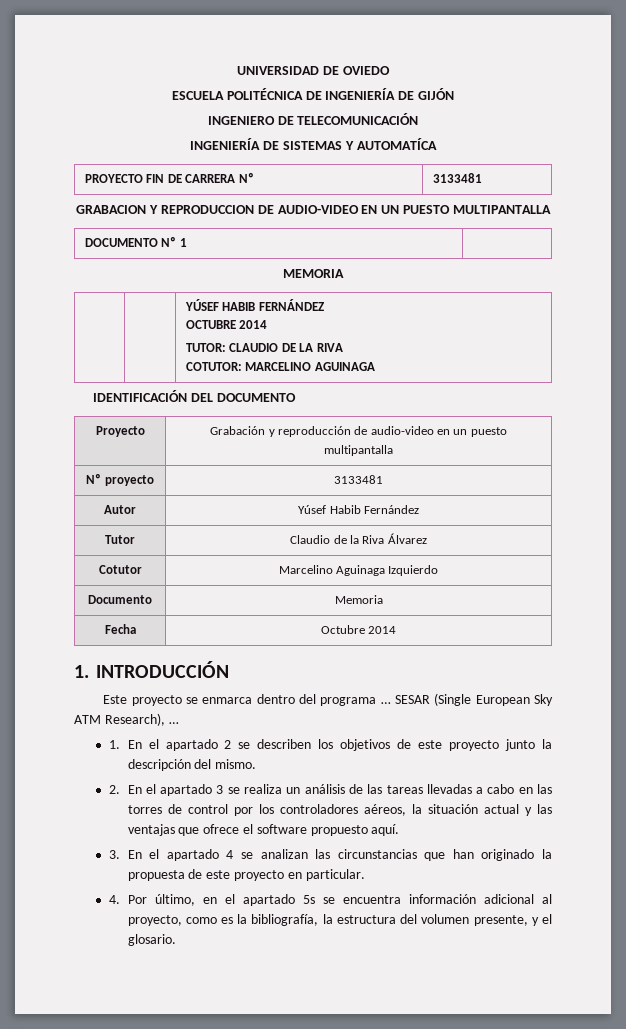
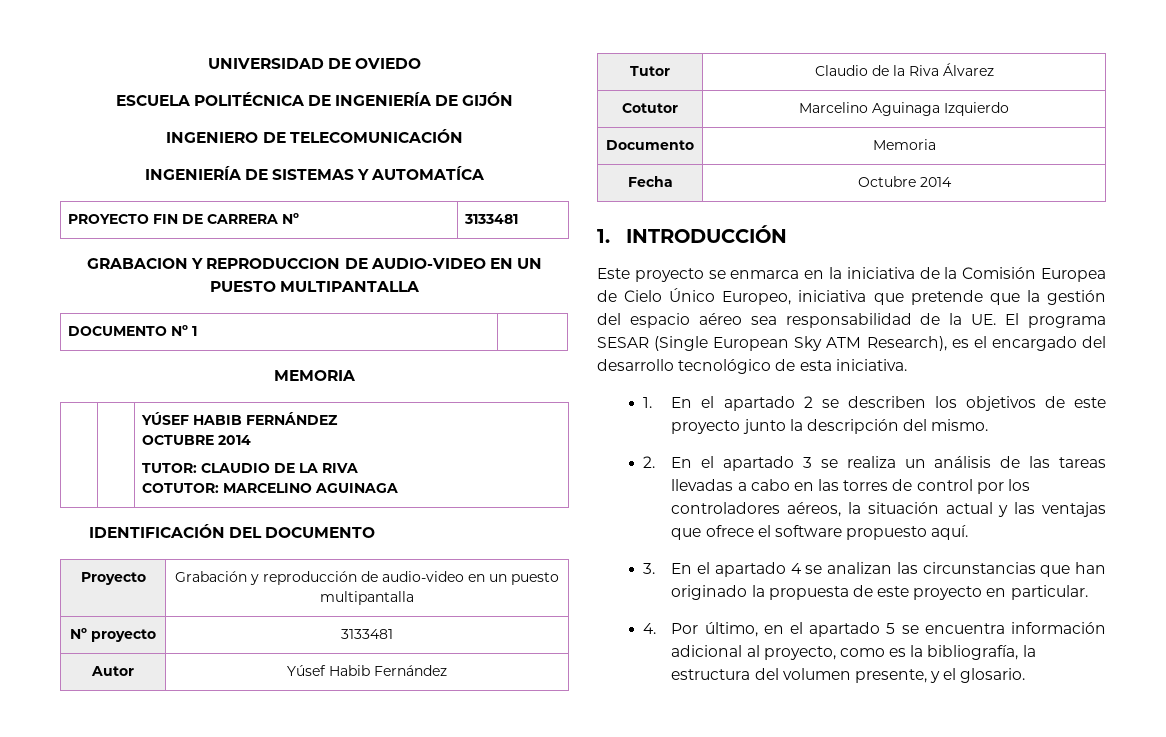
- Este proyecto se enmarca dentro del programa … SESAR (Single European Sky ATM Research), …
+ Este proyecto se enmarca en la iniciativa de la Comisión Europea de Cielo Único Europeo, iniciativa que pretende que la gestión del espacio aéreo sea responsabilidad de la UE. El programa SESAR (Single European Sky ATM Research), es el encargado del desarrollo tecnológico de esta iniciativa.
- 4. Por último, en el apartado 5s se encuentra información adicional al proyecto, como es la bibliografía, la estructura del volumen presente, y el glosario.
+ 4. Por último, en el apartado 5 se encuentra información adicional al proyecto, como es la bibliografía, la estructura del volumen presente, y el glosario.

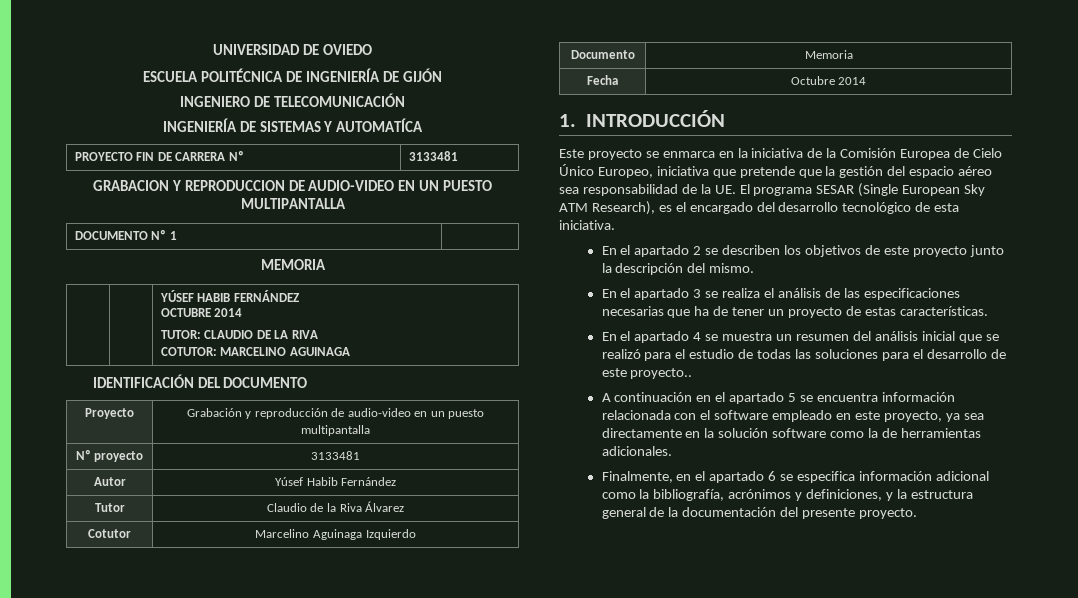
- 1. En el apartado 2 se describen los objetivos de este proyecto junto la descripción del mismo.
+ En el apartado 2 se describen los objetivos de este proyecto junto la descripción del mismo.
- 2. En el apartado 3 se realiza un análisis de las tareas llevadas a cabo en las torres de control por los controladores aéreos, la situación actual y las ventajas que ofrece el software propuesto aquí.
- 3. En el apartado 4 se analizan las circunstancias que han originado la propuesta de este proyecto en particular.
- 4. Por último, en el apartado 5 se encuentra información adicional al proyecto, como es la bibliografía, la estructura del volumen presente, y el glosario.
+ En el apartado 3 se realiza el análisis de las especificaciones necesarias que ha de tener un proyecto de estas características.
+ En el apartado 4 se muestra un resumen del análisis inicial que se realizó para el estudio de todas las soluciones para el desarrollo de este proyecto..
+ A continuación en el apartado 5 se encuentra información relacionada con el software empleado en este proyecto, ya sea directamente en la solución software como la de herramientas adicionales.
+ Finalmente, en el apartado 6 se especifica información adicional como la bibliografía, acrónimos y definiciones, y la estructura general de la documentación del presente proyecto.

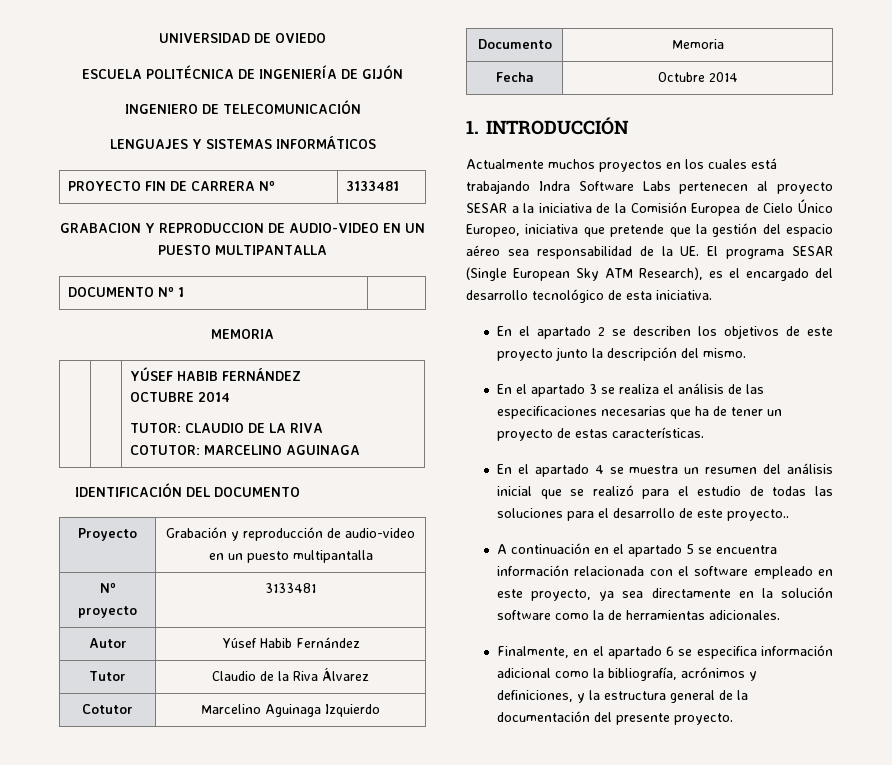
- INGENIERÍA DE SISTEMAS Y AUTOMATÍCA
+ LENGUAJES Y SISTEMAS INFORMÁTICOS
- Este proyecto se enmarca en la iniciativa de la Comisión Europea de Cielo Único Europeo, iniciativa que pretende que la gestión del espacio aéreo sea responsabilidad de la UE. El programa SESAR (Single European Sky ATM Research), es el encargado del desarrollo tecnológico de esta iniciativa.
+ Actualmente muchos proyectos en los cuales está trabajando Indra Software Labs pertenecen al proyecto SESAR a la iniciativa de la Comisión Europea de Cielo Único Europeo, iniciativa que pretende que la gestión del espacio aéreo sea responsabilidad de la UE. El programa SESAR (Single European Sky ATM Research), es el encargado del desarrollo tecnológico de esta iniciativa.

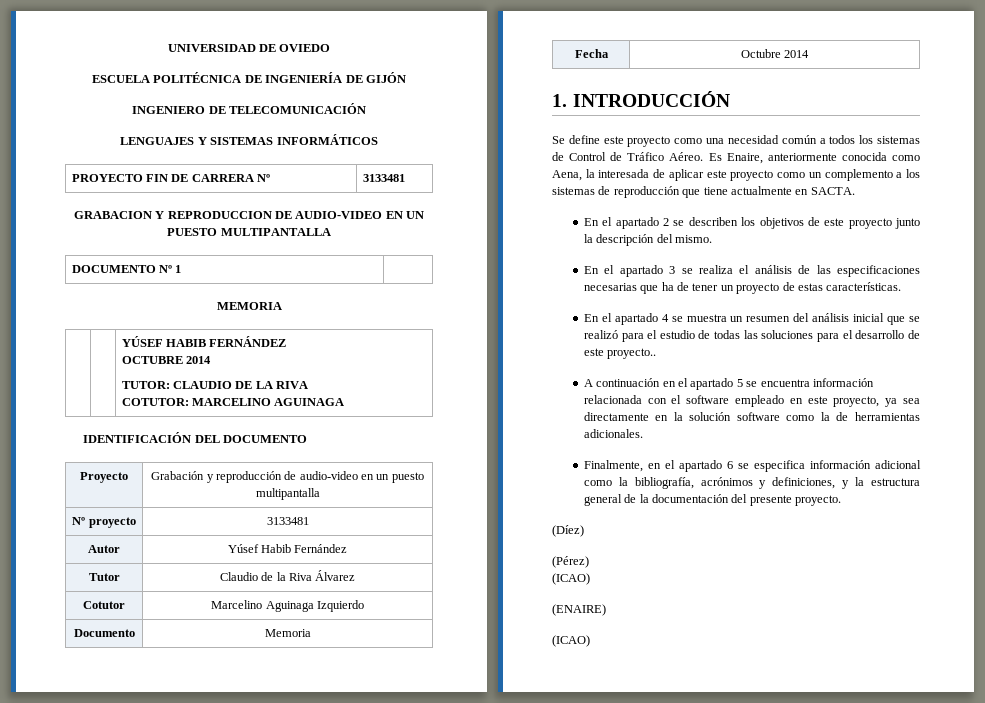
- Actualmente muchos proyectos en los cuales está trabajando Indra Software Labs pertenecen al proyecto SESAR a la iniciativa de la Comisión Europea de Cielo Único Europeo, iniciativa que pretende que la gestión del espacio aéreo sea responsabilidad de la UE. El programa SESAR (Single European Sky ATM Research), es el encargado del desarrollo tecnológico de esta iniciativa.
+ Se define este proyecto como una necesidad común a todos los sistemas de Control de Tráfico Aéreo. Es Enaire, anteriormente conocida como Aena, la interesada de aplicar este proyecto como un complemento a los sistemas de reproducción que tiene actualmente en SACTA.
+ (Díez)
+ (Pérez)
+ (ICAO)
+ (ENAIRE)
+ (ICAO)

